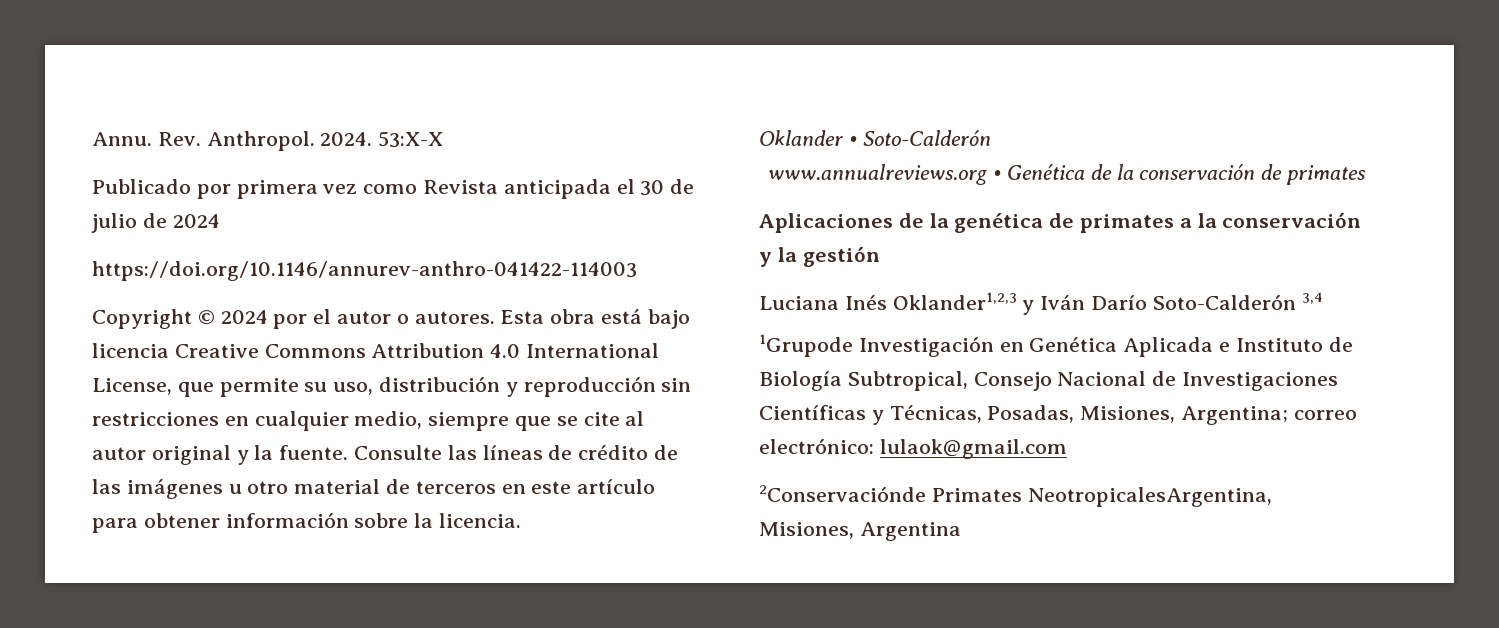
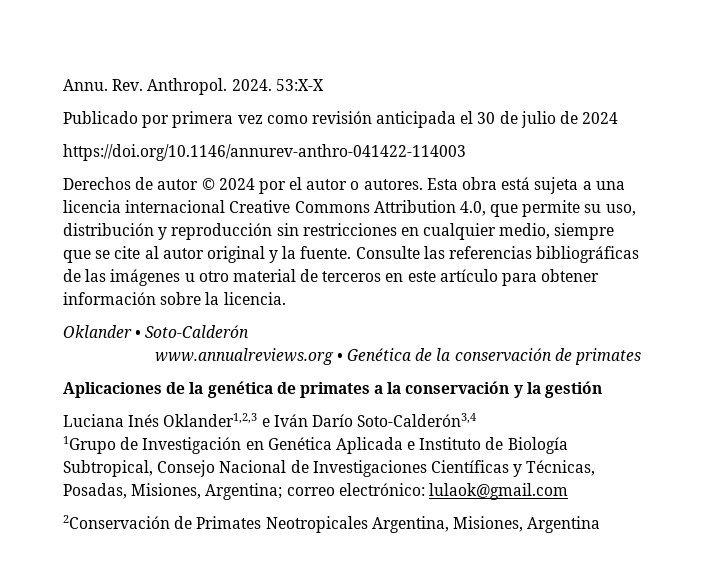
- Publicado por primera vez como Revista anticipada el 30 de julio de 2024
+ Publicado por primera vez como revisión anticipada el 30 de julio de 2024
- Copyright © 2024 por el autor o autores.
+ Derechos de autor © 2024 por el autor o autores.
- Esta obra está bajo licencia Creative Commons Attribution 4.0 International License, que permite su uso, distribución y reproducción sin restricciones en cualquier medio, siempre que se cite al autor original y la fuente.
+ Esta obra está sujeta a una licencia internacional Creative Commons Attribution 4.0, que permite su uso, distribución y reproducción sin restricciones en cualquier medio, siempre que se cite al autor original y la fuente.
- Consulte las líneas de crédito de las imágenes u otro material de terceros en este artículo para obtener información sobre la licencia.
+ Consulte las referencias bibliográficas de las imágenes u otro material de terceros en este artículo para obtener información sobre la licencia.
- Luciana Inés Oklander1,2,3 y Iván Darío Soto-Calderón 3,4
- 1Grupode Investigación en Genética Aplicada e Instituto de Biología Subtropical, Consejo Nacional de Investigaciones Científicas y Técnicas, Posadas, Misiones, Argentina; correo electrónico: lulaok@gmail.com
+ Luciana Inés Oklander1,2,3 e Iván Darío Soto-Calderón3,4
+ 1Grupo de Investigación en Genética Aplicada e Instituto de Biología Subtropical, Consejo Nacional de Investigaciones Científicas y Técnicas, Posadas, Misiones, Argentina; correo electrónico: lulaok@gmail.com
- 2Conservaciónde Primates NeotropicalesArgentina, Misiones, Argentina
+ 2Conservación de Primates Neotropicales Argentina, Misiones, Argentina

